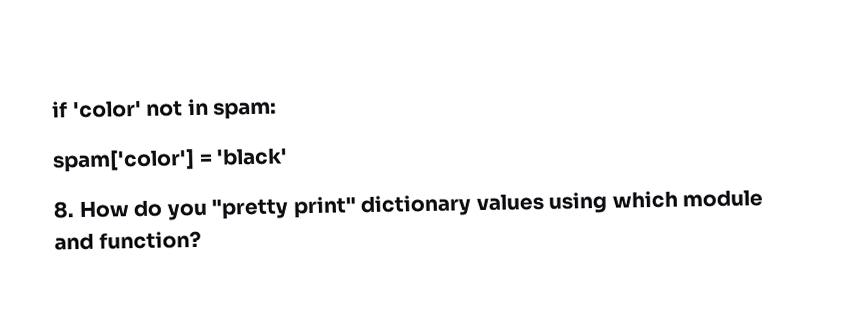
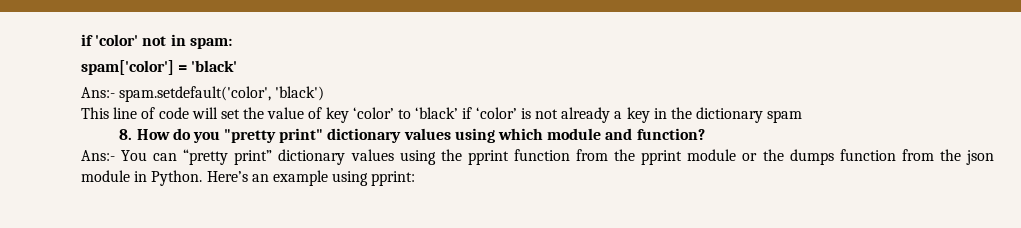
+ Ans:- spam.setdefault('color', 'black')
+ This line of code will set the value of key ‘color’ to ‘black’ if ‘color’ is not already a key in the dictionary spam
+ Ans:- You can “pretty print” dictionary values using the pprint function from the pprint module or the dumps function from the json module in Python. Here’s an example using pprint:

